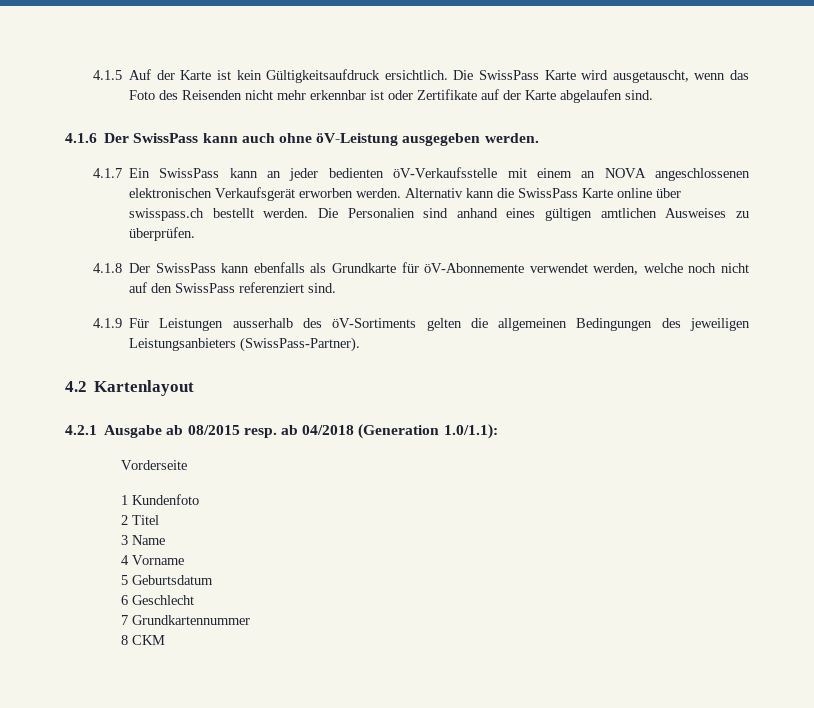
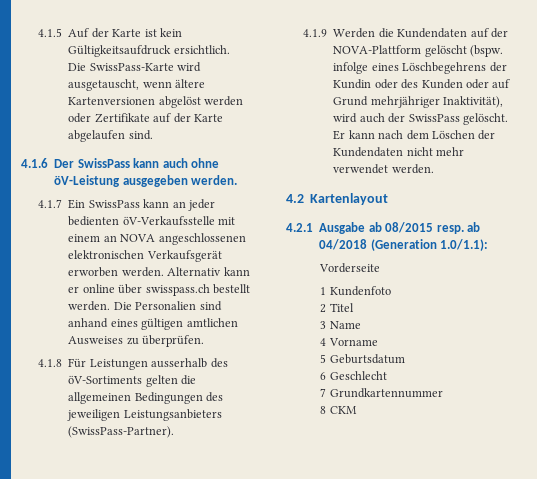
- Die SwissPass Karte wird ausgetauscht, wenn das Foto des Reisenden nicht mehr erkennbar ist oder Zertifikate auf der Karte abgelaufen sind.
+ Die SwissPass-Karte wird ausgetauscht, wenn ältere Kartenversionen abgelöst werden oder Zertifikate auf der Karte abgelaufen sind.
- Alternativ kann die SwissPass Karte online über swisspass.ch bestellt werden.
+ Alternativ kann er online über swisspass.ch bestellt werden.
- 4.1.8 Der SwissPass kann ebenfalls als Grundkarte für öV-Abonnemente verwendet werden, welche noch nicht auf den SwissPass referenziert sind.
- 4.1.9 Für Leistungen ausserhalb des öV-Sortiments gelten die allgemeinen Bedingungen des jeweiligen Leistungsanbieters (SwissPass-Partner).
+ 4.1.8 Für Leistungen ausserhalb des öV-Sortiments gelten die allgemeinen Bedingungen des jeweiligen Leistungsanbieters (SwissPass-Partner).
+ 4.1.9 Werden die Kundendaten auf der NOVA-Plattform gelöscht (bspw. infolge eines Löschbegehrens der Kundin oder des Kunden oder auf Grund mehrjähriger Inaktivität), wird auch der SwissPass gelöscht. Er kann nach dem Löschen der Kundendaten nicht mehr verwendet werden.

